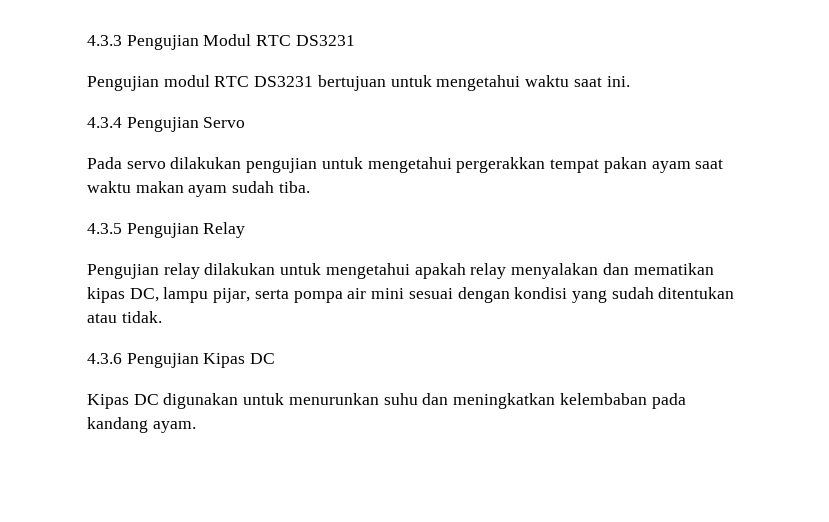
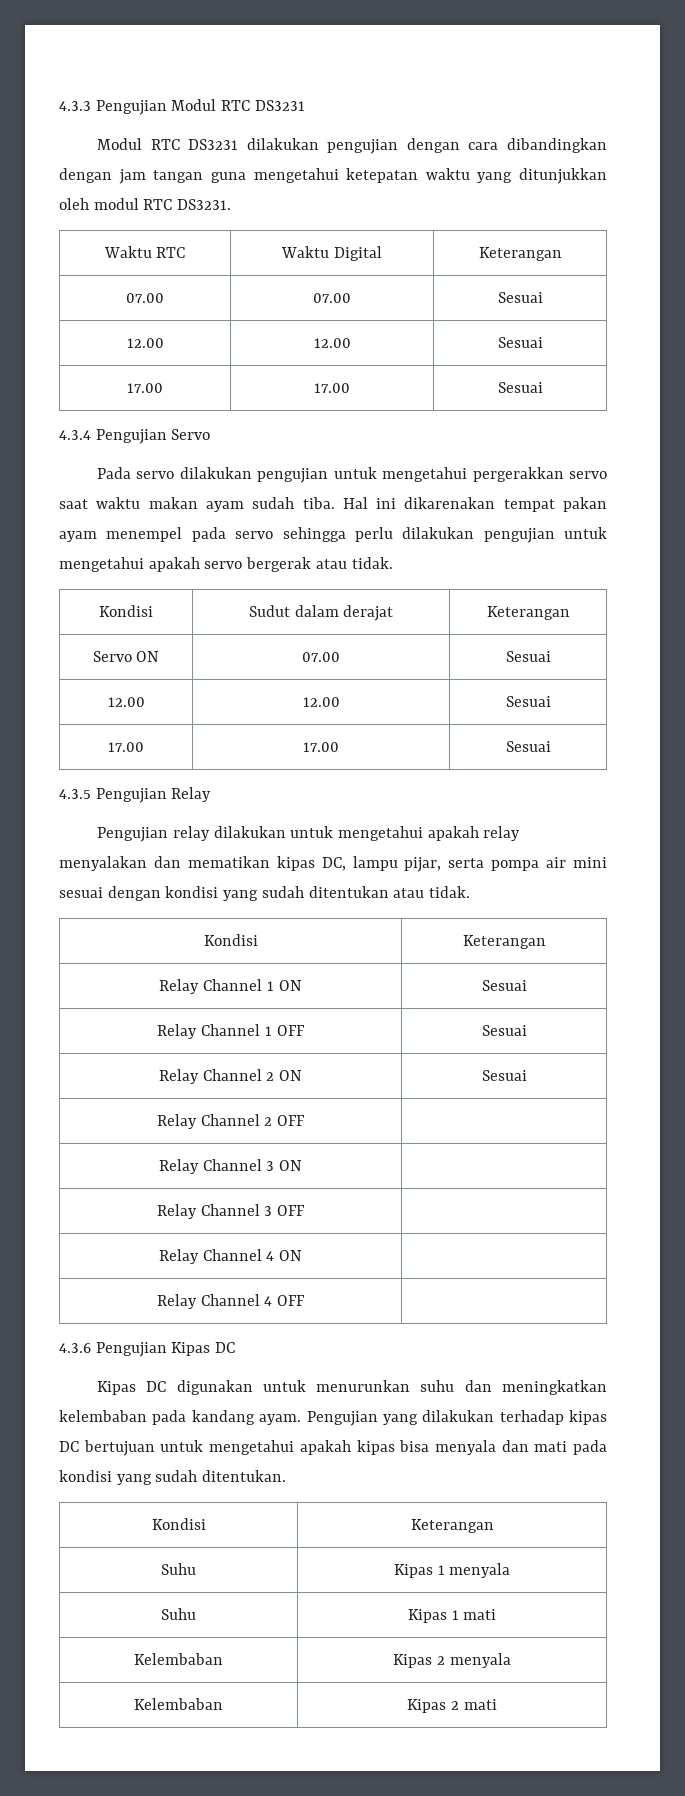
- Pengujian modul RTC DS3231 bertujuan untuk mengetahui waktu saat ini.
+ Modul RTC DS3231 dilakukan pengujian dengan cara dibandingkan dengan jam tangan guna mengetahui ketepatan waktu yang ditunjukkan oleh modul RTC DS3231.
+ Waktu RTC | Waktu Digital | Keterangan
+ 07.00 | 07.00 | Sesuai
+ 12.00 | 12.00 | Sesuai
+ 17.00 | 17.00 | Sesuai
- Pada servo dilakukan pengujian untuk mengetahui pergerakkan tempat pakan ayam saat waktu makan ayam sudah tiba.
+ Pada servo dilakukan pengujian untuk mengetahui pergerakkan servo saat waktu makan ayam sudah tiba. Hal ini dikarenakan tempat pakan ayam menempel pada servo sehingga perlu dilakukan pengujian untuk mengetahui apakah servo bergerak atau tidak.
+ Kondisi | Sudut dalam derajat | Keterangan
+ Servo ON | 07.00 | Sesuai
+ 12.00 | 12.00 | Sesuai
+ 17.00 | 17.00 | Sesuai
  Pengujian relay dilakukan untuk mengetahui apakah relay menyalakan dan mematikan kipas DC, lampu pijar, serta pompa air mini sesuai dengan kondisi yang sudah ditentukan atau tidak.
+ Kondisi | Keterangan
+ Relay Channel 1 ON | Sesuai
+ Relay Channel 1 OFF | Sesuai
+ Relay Channel 2 ON | Sesuai
+ Relay Channel 2 OFF |
+ Relay Channel 3 ON |
+ Relay Channel 3 OFF |
+ Relay Channel 4 ON |
+ Relay Channel 4 OFF |
+ Pengujian yang dilakukan terhadap kipas DC bertujuan untuk mengetahui apakah kipas bisa menyala dan mati pada kondisi yang sudah ditentukan.
+ Kondisi | Keterangan
+ Suhu | Kipas 1 menyala
+ Suhu | Kipas 1 mati
+ Kelembaban | Kipas 2 menyala
+ Kelembaban | Kipas 2 mati

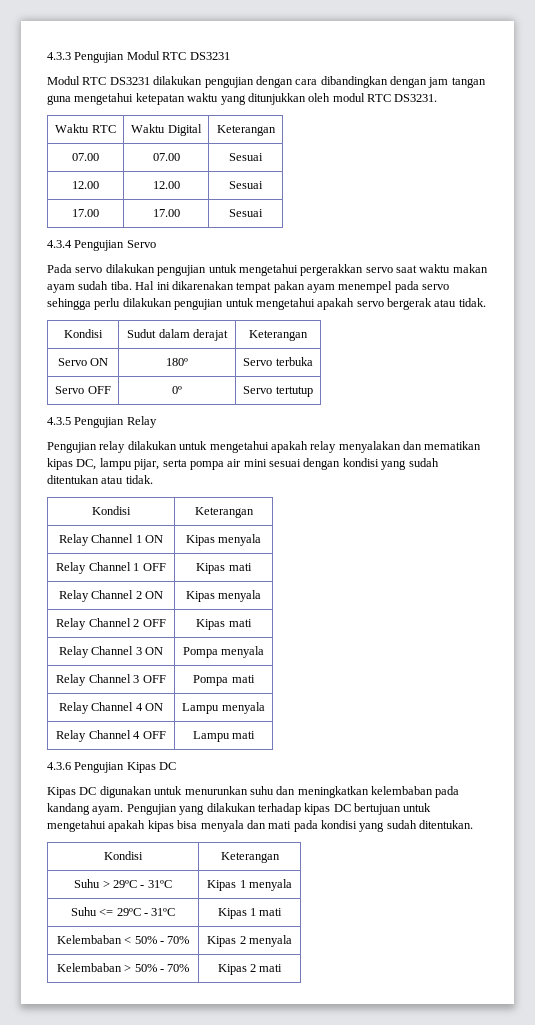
- Servo ON | 07.00 | Sesuai
- 12.00 | 12.00 | Sesuai
- 17.00 | 17.00 | Sesuai
+ Servo ON | 180º | Servo terbuka
+ Servo OFF | 0º | Servo tertutup
- Relay Channel 1 ON | Sesuai
+ Relay Channel 1 ON | Kipas menyala
- Relay Channel 1 OFF | Sesuai
+ Relay Channel 1 OFF | Kipas mati
- Relay Channel 2 ON | Sesuai
+ Relay Channel 2 ON | Kipas menyala
- Relay Channel 2 OFF |
+ Relay Channel 2 OFF | Kipas mati
- Relay Channel 3 ON |
+ Relay Channel 3 ON | Pompa menyala
- Relay Channel 3 OFF |
+ Relay Channel 3 OFF | Pompa mati
- Relay Channel 4 ON |
+ Relay Channel 4 ON | Lampu menyala
- Relay Channel 4 OFF |
+ Relay Channel 4 OFF | Lampu mati
- Suhu | Kipas 1 menyala
+ Suhu > 29ºC - 31ºC | Kipas 1 menyala
- Suhu | Kipas 1 mati
+ Suhu <= 29ºC - 31ºC | Kipas 1 mati
- Kelembaban | Kipas 2 menyala
+ Kelembaban < 50% - 70% | Kipas 2 menyala
- Kelembaban | Kipas 2 mati
+ Kelembaban > 50% - 70% | Kipas 2 mati

